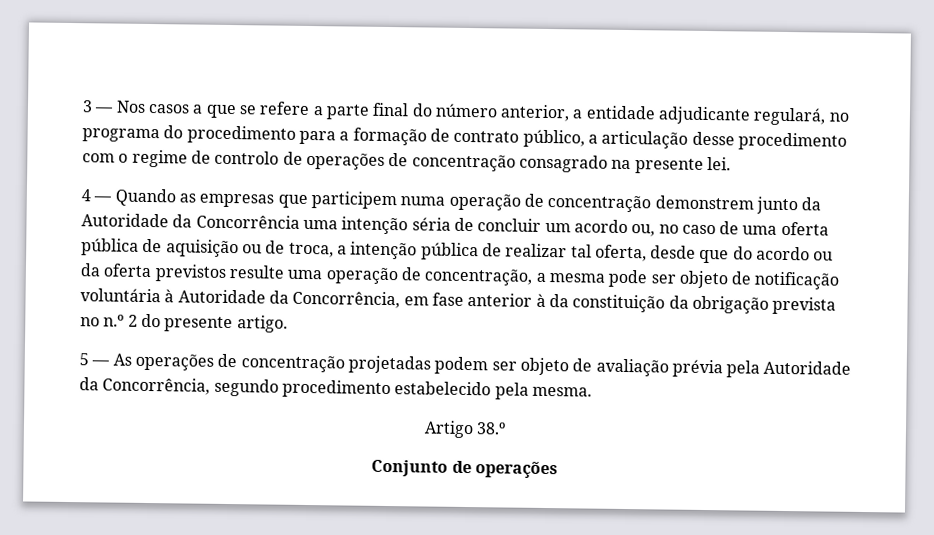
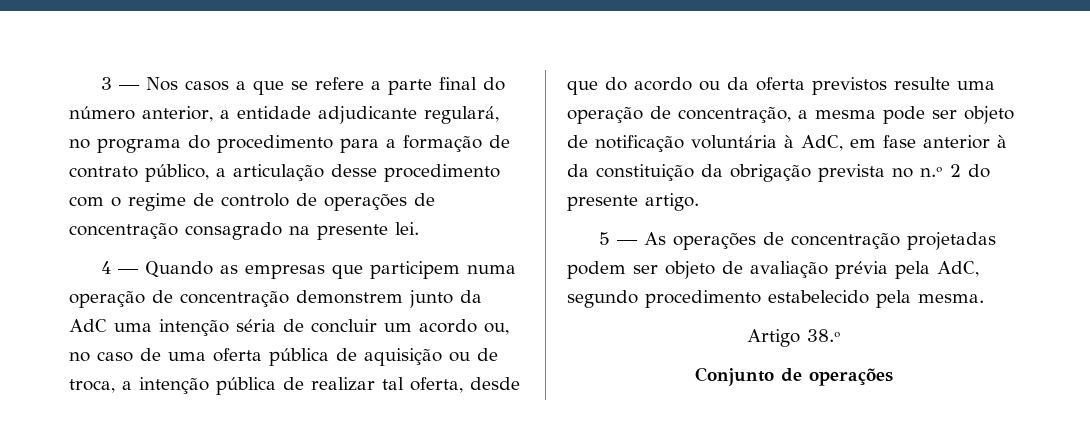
- 4 — Quando as empresas que participem numa operação de concentração demonstrem junto da Autoridade da Concorrência uma intenção séria de concluir um acordo ou, no caso de uma oferta pública de aquisição ou de troca, a intenção pública de realizar tal oferta, desde que do acordo ou da oferta previstos resulte uma operação de concentração, a mesma pode ser objeto de notificação voluntária à Autoridade da Concorrência, em fase anterior à da constituição da obrigação prevista no n.º 2 do presente artigo.
+ 4 — Quando as empresas que participem numa operação de concentração demonstrem junto da AdC uma intenção séria de concluir um acordo ou, no caso de uma oferta pública de aquisição ou de troca, a intenção pública de realizar tal oferta, desde que do acordo ou da oferta previstos resulte uma operação de concentração, a mesma pode ser objeto de notificação voluntária à AdC, em fase anterior à da constituição da obrigação prevista no n.º 2 do presente artigo.
- 5 — As operações de concentração projetadas podem ser objeto de avaliação prévia pela Autoridade da Concorrência, segundo procedimento estabelecido pela mesma.
+ 5 — As operações de concentração projetadas podem ser objeto de avaliação prévia pela AdC, segundo procedimento estabelecido pela mesma.

